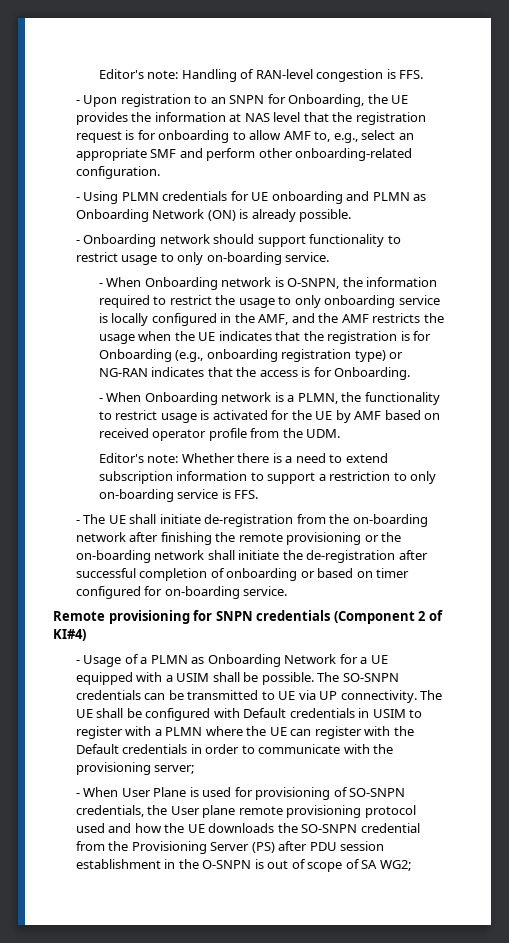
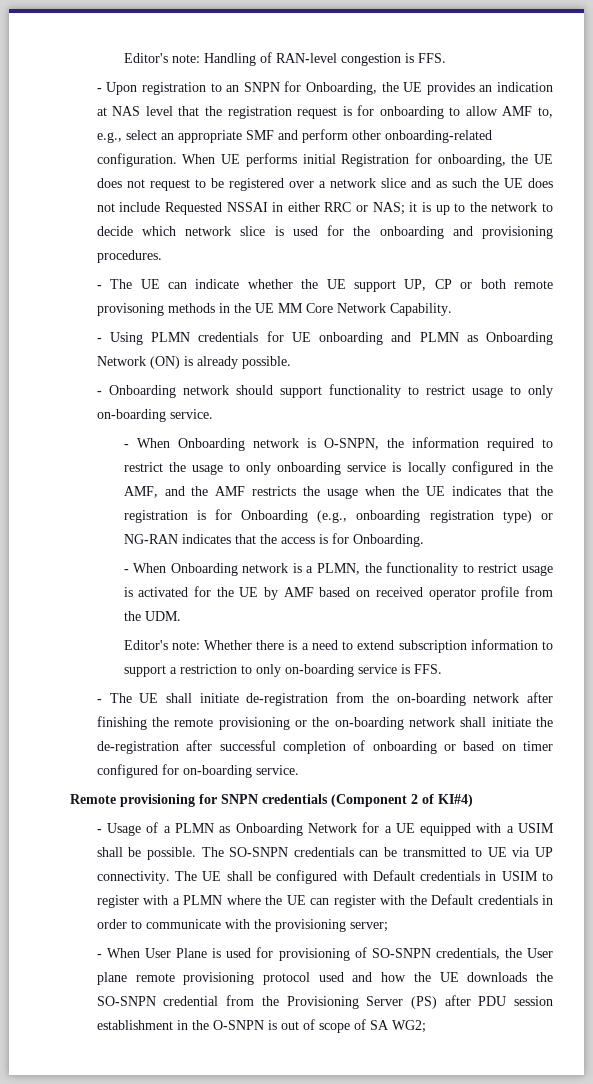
- - Upon registration to an SNPN for Onboarding, the UE provides the information at NAS level that the registration request is for onboarding to allow AMF to, e.g., select an appropriate SMF and perform other onboarding-related configuration.
+ - Upon registration to an SNPN for Onboarding, the UE provides an indication at NAS level that the registration request is for onboarding to allow AMF to, e.g., select an appropriate SMF and perform other onboarding-related configuration. When UE performs initial Registration for onboarding, the UE does not request to be registered over a network slice and as such the UE does not include Requested NSSAI in either RRC or NAS; it is up to the network to decide which network slice is used for the onboarding and provisioning procedures.
+ - The UE can indicate whether the UE support UP, CP or both remote provisoning methods in the UE MM Core Network Capability.

